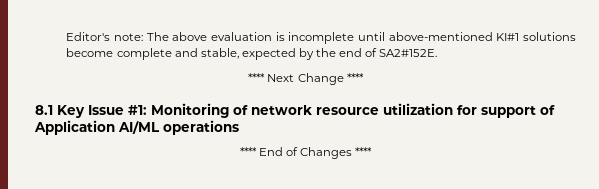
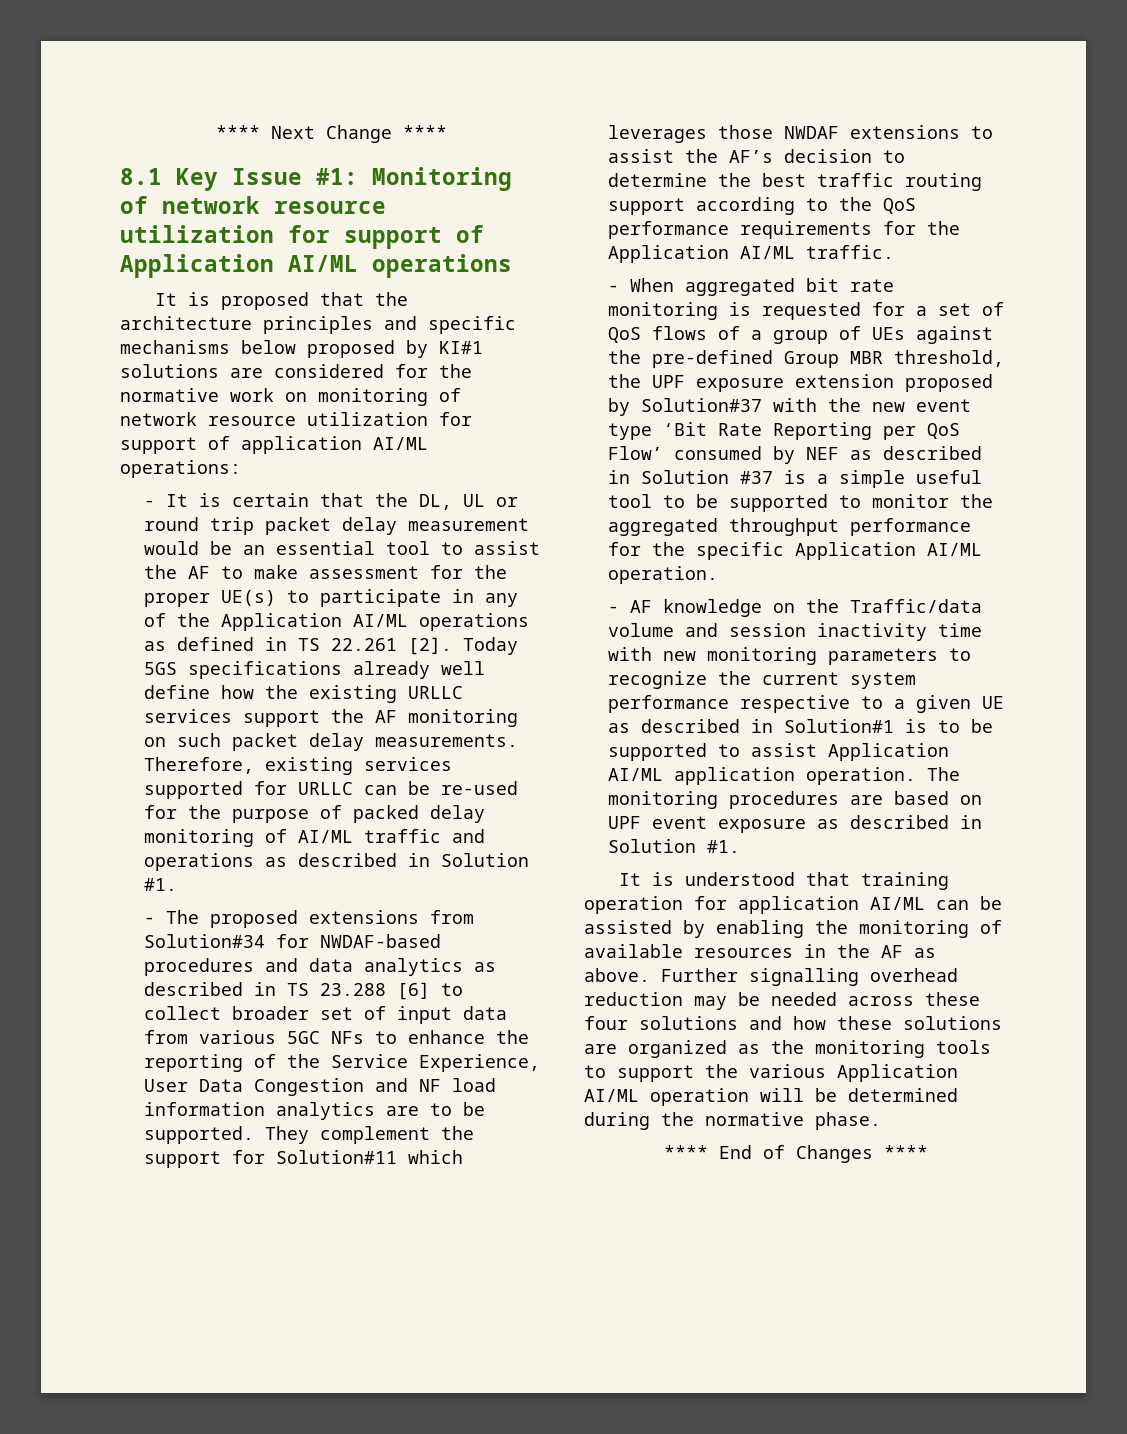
- Editor's note: The above evaluation is incomplete until above-mentioned KI#1 solutions become complete and stable, expected by the end of SA2#152E.
+ It is proposed that the architecture principles and specific mechanisms below proposed by KI#1 solutions are considered for the normative work on monitoring of network resource utilization for support of application AI/ML operations:
+ - It is certain that the DL, UL or round trip packet delay measurement would be an essential tool to assist the AF to make assessment for the proper UE(s) to participate in any of the Application AI/ML operations as defined in TS 22.261 [2]. Today 5GS specifications already well define how the existing URLLC services support the AF monitoring on such packet delay measurements. Therefore, existing services supported for URLLC can be re-used for the purpose of packed delay monitoring of AI/ML traffic and operations as described in Solution #1.
+ - The proposed extensions from Solution#34 for NWDAF-based procedures and data analytics as described in TS 23.288 [6] to collect broader set of input data from various 5GC NFs to enhance the reporting of the Service Experience, User Data Congestion and NF load information analytics are to be supported. They complement the support for Solution#11 which leverages those NWDAF extensions to assist the AF’s decision to determine the best traffic routing support according to the QoS performance requirements for the Application AI/ML traffic.
+ - When aggregated bit rate monitoring is requested for a set of QoS flows of a group of UEs against the pre-defined Group MBR threshold, the UPF exposure extension proposed by Solution#37 with the new event type ‘Bit Rate Reporting per QoS Flow’ consumed by NEF as described in Solution #37 is a simple useful tool to be supported to monitor the aggregated throughput performance for the specific Application AI/ML operation.
+ - AF knowledge on the Traffic/data volume and session inactivity time with new monitoring parameters to recognize the current system performance respective to a given UE as described in Solution#1 is to be supported to assist Application AI/ML application operation. The monitoring procedures are based on UPF event exposure as described in Solution #1.
+ It is understood that training operation for application AI/ML can be assisted by enabling the monitoring of available resources in the AF as above. Further signalling overhead reduction may be needed across these four solutions and how these solutions are organized as the monitoring tools to support the various Application AI/ML operation will be determined during the normative phase.

